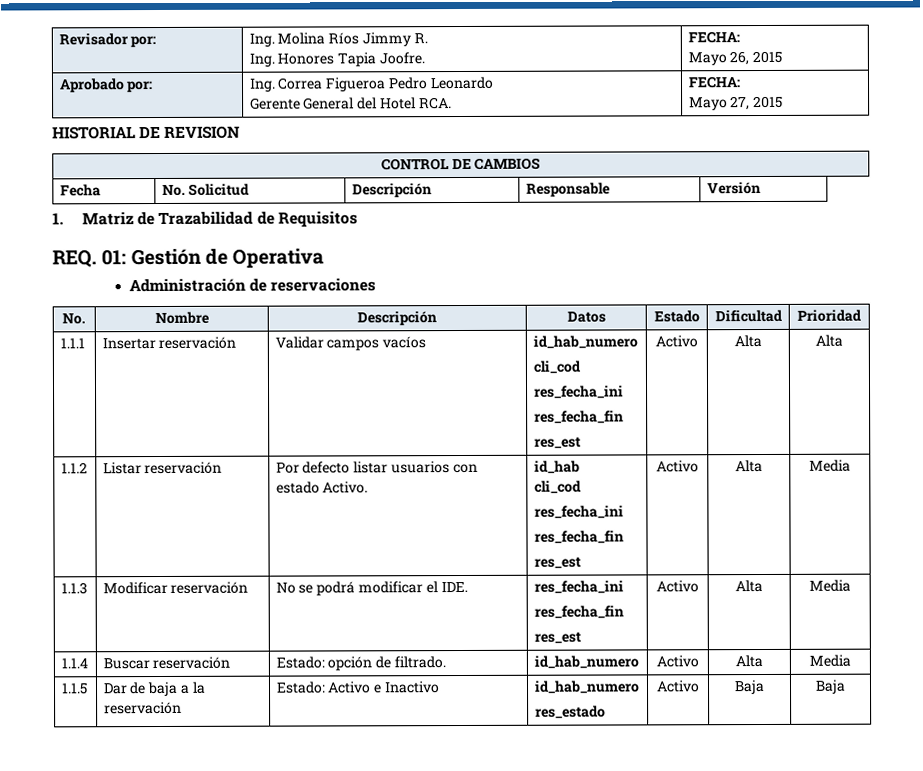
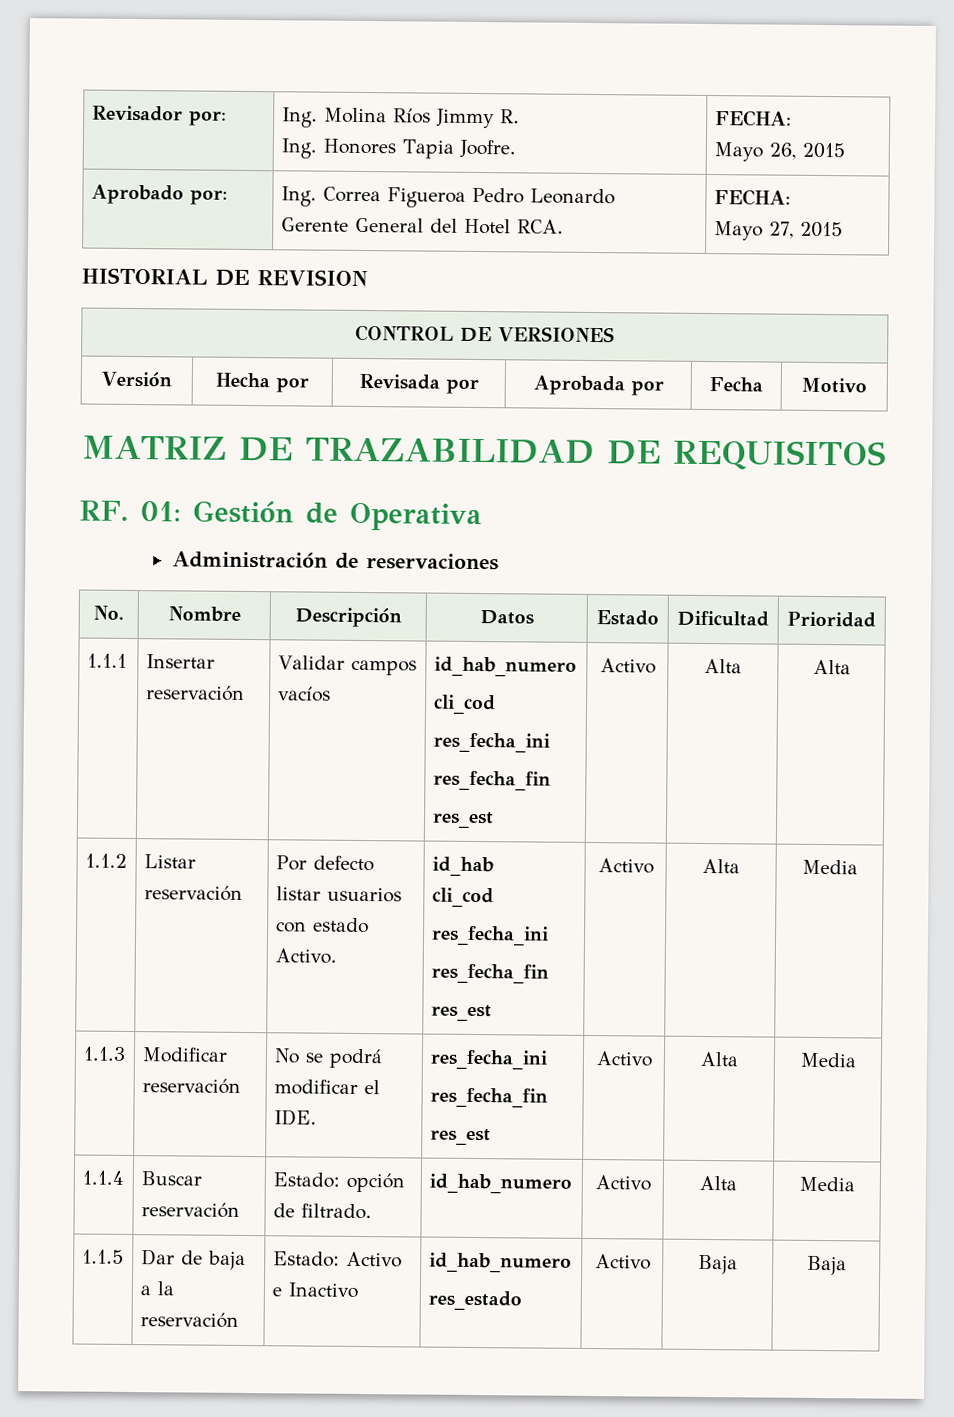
- CONTROL DE CAMBIOS
- Fecha | No. Solicitud | Descripción | Responsable | Versión
- 1. Matriz de Trazabilidad de Requisitos
- REQ. 01: Gestión de Operativa
+ CONTROL DE VERSIONES
+ Versión | Hecha por | Revisada por | Aprobada por | Fecha | Motivo
+ MATRIZ DE TRAZABILIDAD DE REQUISITOS
+ RF. 01: Gestión de Operativa

